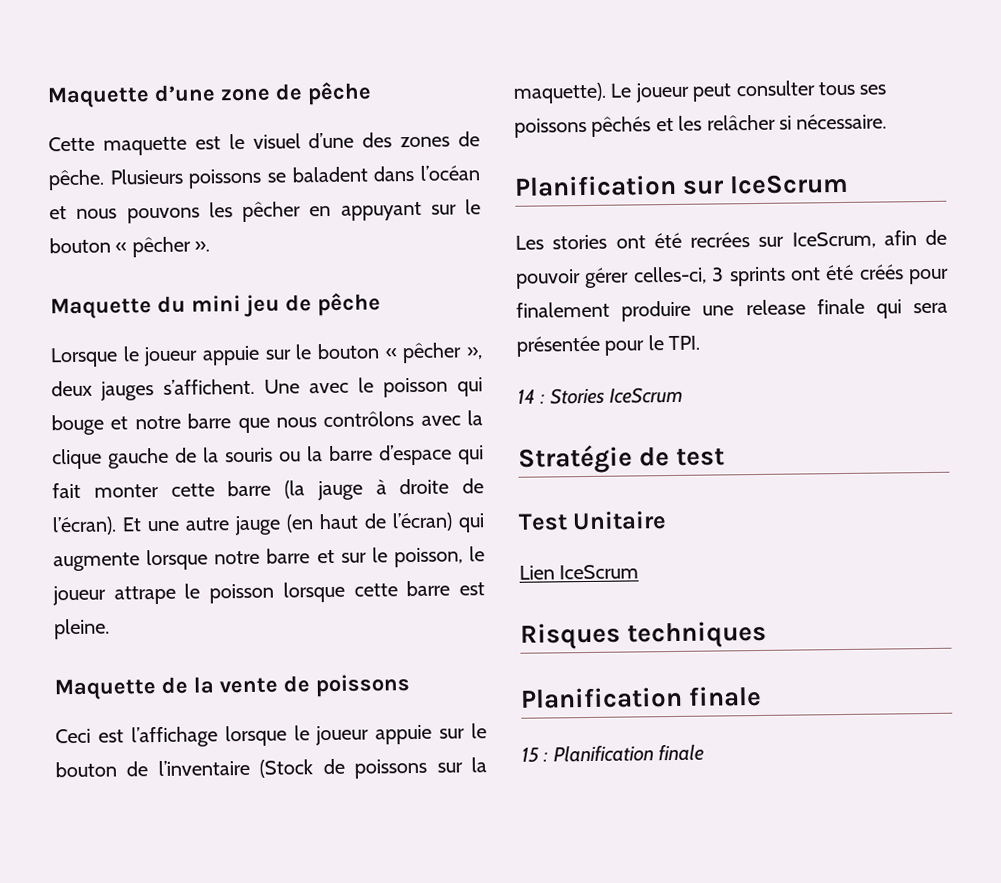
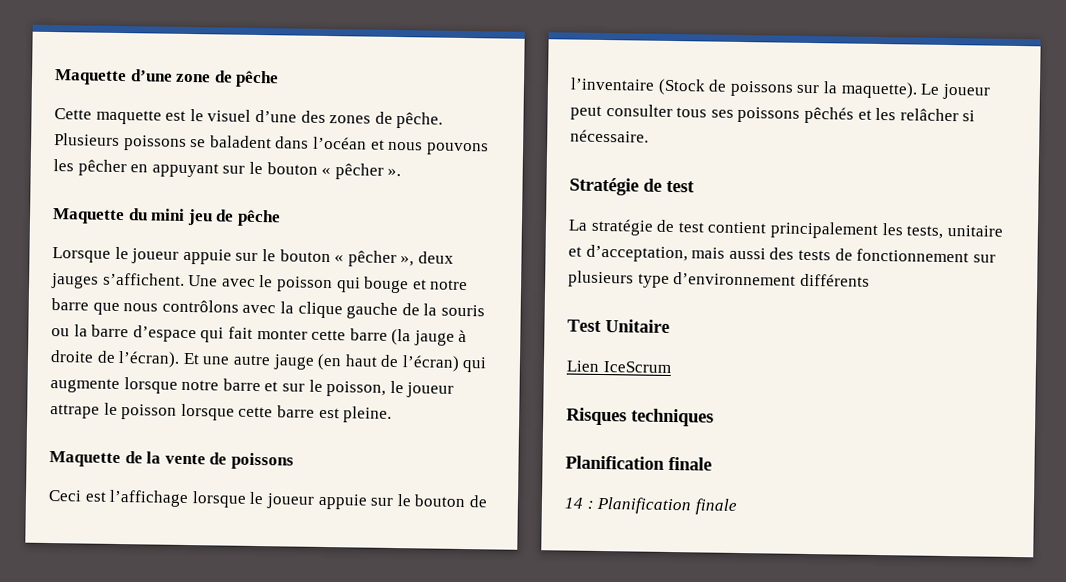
- Planification sur IceScrum
- Les stories ont été recrées sur IceScrum, afin de pouvoir gérer celles-ci, 3 sprints ont été créés pour finalement produire une release finale qui sera présentée pour le TPI.
- 14 : Stories IceScrum
  Stratégie de test
+ La stratégie de test contient principalement les tests, unitaire et d’acceptation, mais aussi des tests de fonctionnement sur plusieurs type d’environnement différents
- 15 : Planification finale
+ 14 : Planification finale

